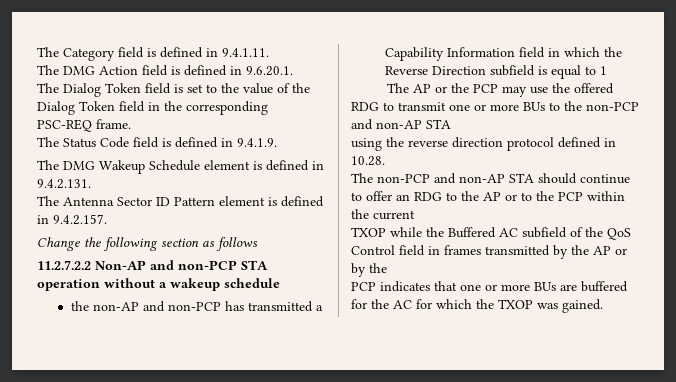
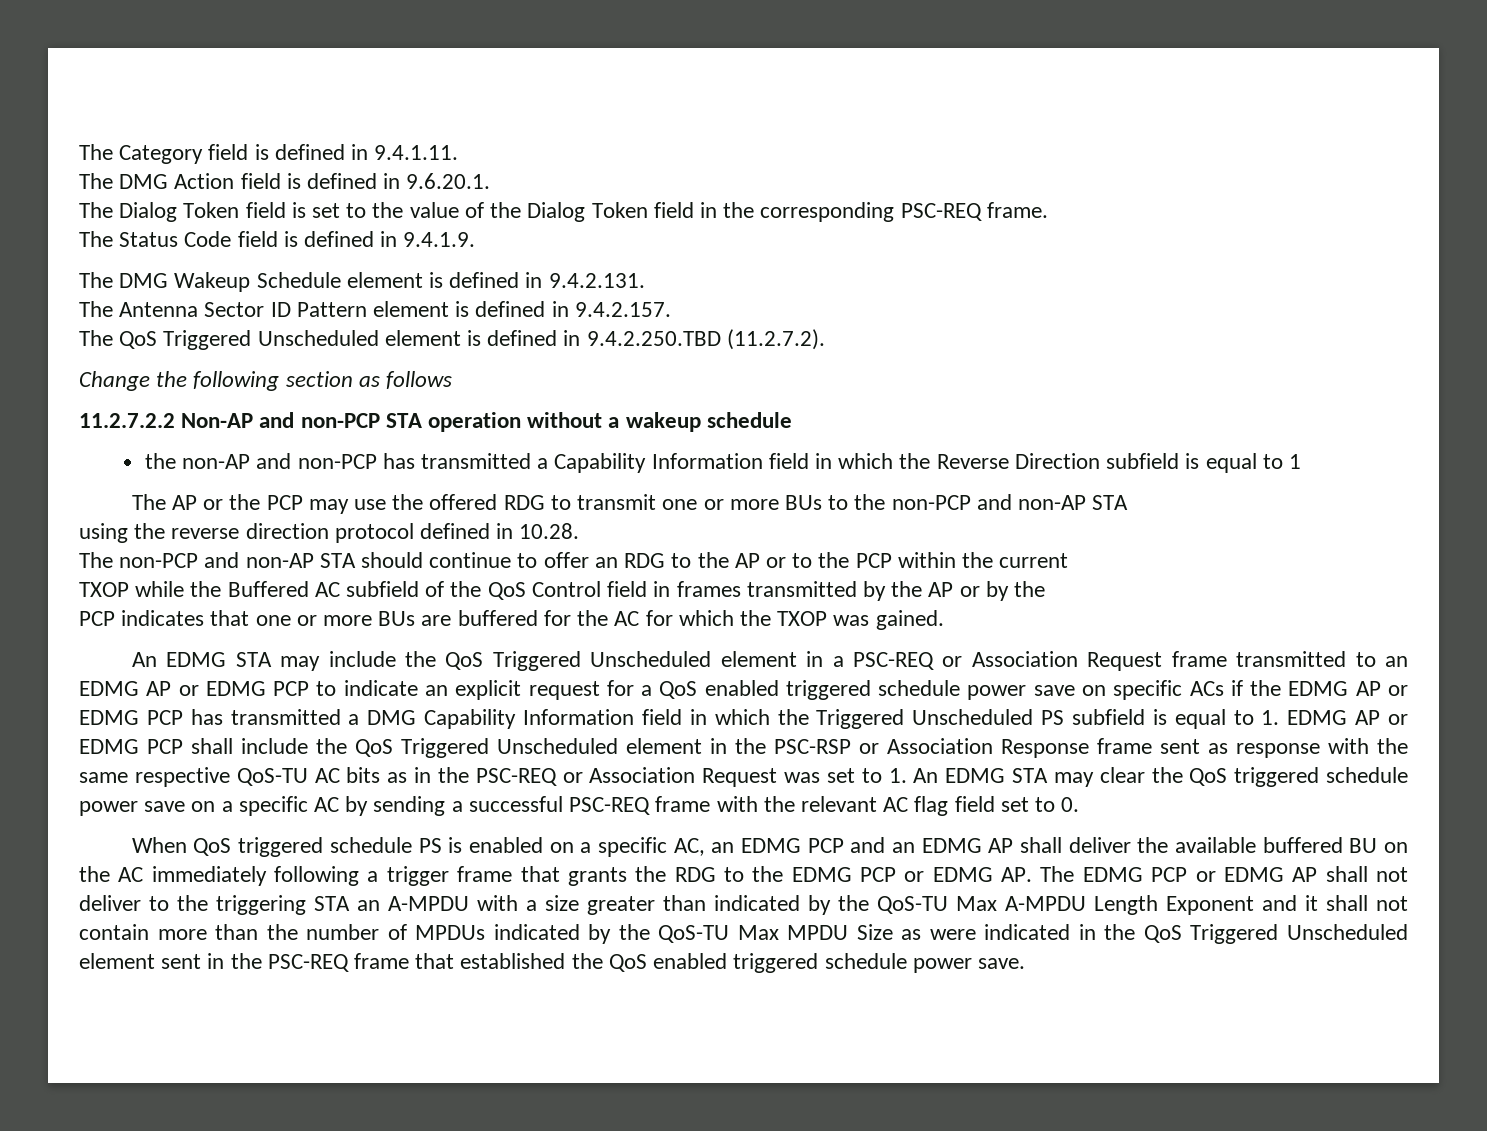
+ The QoS Triggered Unscheduled element is defined in 9.4.2.250.TBD (11.2.7.2).
+ An EDMG STA may include the QoS Triggered Unscheduled element in a PSC-REQ or Association Request frame transmitted to an EDMG AP or EDMG PCP to indicate an explicit request for a QoS enabled triggered schedule power save on specific ACs if the EDMG AP or EDMG PCP has transmitted a DMG Capability Information field in which the Triggered Unscheduled PS subfield is equal to 1. EDMG AP or EDMG PCP shall include the QoS Triggered Unscheduled element in the PSC-RSP or Association Response frame sent as response with the same respective QoS-TU AC bits as in the PSC-REQ or Association Request was set to 1. An EDMG STA may clear the QoS triggered schedule power save on a specific AC by sending a successful PSC-REQ frame with the relevant AC flag field set to 0.
+ When QoS triggered schedule PS is enabled on a specific AC, an EDMG PCP and an EDMG AP shall deliver the available buffered BU on the AC immediately following a trigger frame that grants the RDG to the EDMG PCP or EDMG AP. The EDMG PCP or EDMG AP shall not deliver to the triggering STA an A-MPDU with a size greater than indicated by the QoS-TU Max A-MPDU Length Exponent and it shall not contain more than the number of MPDUs indicated by the QoS-TU Max MPDU Size as were indicated in the QoS Triggered Unscheduled element sent in the PSC-REQ frame that established the QoS enabled triggered schedule power save.

